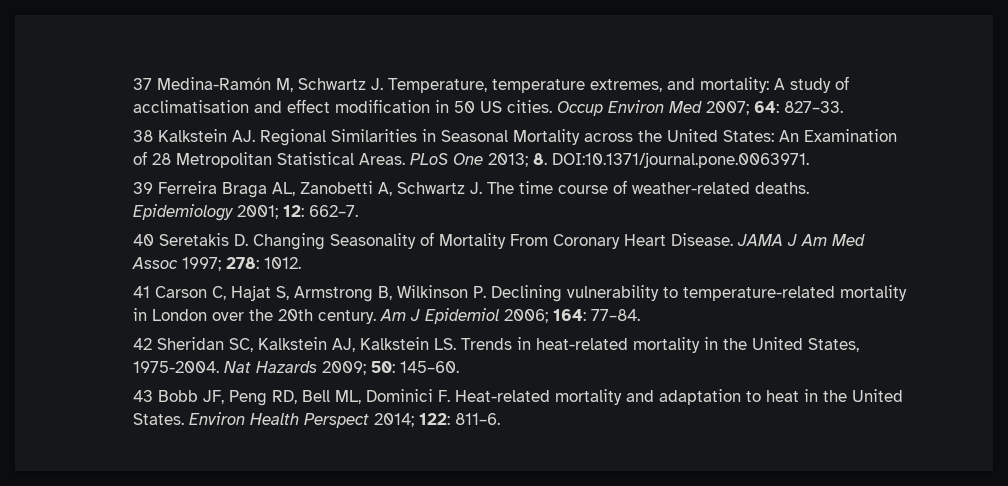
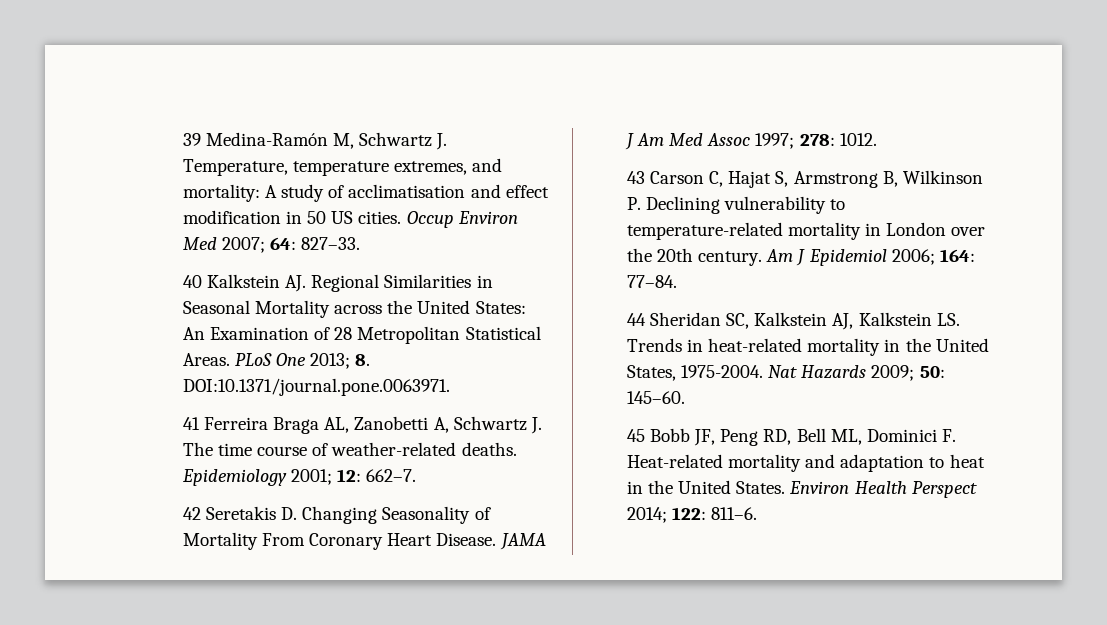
- 37 Medina-Ramón M, Schwartz J. Temperature, temperature extremes, and mortality: A study of acclimatisation and effect modification in 50 US cities.
+ 39 Medina-Ramón M, Schwartz J. Temperature, temperature extremes, and mortality: A study of acclimatisation and effect modification in 50 US cities.
- 38 Kalkstein AJ. Regional Similarities in Seasonal Mortality across the United States: An Examination of 28 Metropolitan Statistical Areas.
+ 40 Kalkstein AJ. Regional Similarities in Seasonal Mortality across the United States: An Examination of 28 Metropolitan Statistical Areas.
- 39 Ferreira Braga AL, Zanobetti A, Schwartz J. The time course of weather-related deaths.
+ 41 Ferreira Braga AL, Zanobetti A, Schwartz J. The time course of weather-related deaths.
- 40 Seretakis D. Changing Seasonality of Mortality From Coronary Heart Disease.
+ 42 Seretakis D. Changing Seasonality of Mortality From Coronary Heart Disease.
- 41 Carson C, Hajat S, Armstrong B, Wilkinson P. Declining vulnerability to temperature-related mortality in London over the 20th century.
+ 43 Carson C, Hajat S, Armstrong B, Wilkinson P. Declining vulnerability to temperature-related mortality in London over the 20th century.
- 42 Sheridan SC, Kalkstein AJ, Kalkstein LS. Trends in heat-related mortality in the United States, 1975-2004.
+ 44 Sheridan SC, Kalkstein AJ, Kalkstein LS. Trends in heat-related mortality in the United States, 1975-2004.
- 43 Bobb JF, Peng RD, Bell ML, Dominici F. Heat-related mortality and adaptation to heat in the United States.
+ 45 Bobb JF, Peng RD, Bell ML, Dominici F. Heat-related mortality and adaptation to heat in the United States.

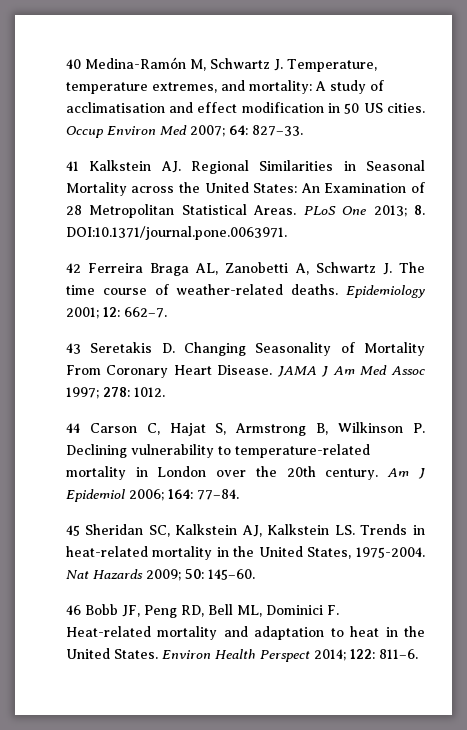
- 39 Medina-Ramón M, Schwartz J. Temperature, temperature extremes, and mortality: A study of acclimatisation and effect modification in 50 US cities.
+ 40 Medina-Ramón M, Schwartz J. Temperature, temperature extremes, and mortality: A study of acclimatisation and effect modification in 50 US cities.
- 40 Kalkstein AJ. Regional Similarities in Seasonal Mortality across the United States: An Examination of 28 Metropolitan Statistical Areas.
+ 41 Kalkstein AJ. Regional Similarities in Seasonal Mortality across the United States: An Examination of 28 Metropolitan Statistical Areas.
- 41 Ferreira Braga AL, Zanobetti A, Schwartz J. The time course of weather-related deaths.
+ 42 Ferreira Braga AL, Zanobetti A, Schwartz J. The time course of weather-related deaths.
- 42 Seretakis D. Changing Seasonality of Mortality From Coronary Heart Disease.
+ 43 Seretakis D. Changing Seasonality of Mortality From Coronary Heart Disease.
- 43 Carson C, Hajat S, Armstrong B, Wilkinson P. Declining vulnerability to temperature-related mortality in London over the 20th century.
+ 44 Carson C, Hajat S, Armstrong B, Wilkinson P. Declining vulnerability to temperature-related mortality in London over the 20th century.
- 44 Sheridan SC, Kalkstein AJ, Kalkstein LS. Trends in heat-related mortality in the United States, 1975-2004.
+ 45 Sheridan SC, Kalkstein AJ, Kalkstein LS. Trends in heat-related mortality in the United States, 1975-2004.
- 45 Bobb JF, Peng RD, Bell ML, Dominici F. Heat-related mortality and adaptation to heat in the United States.
+ 46 Bobb JF, Peng RD, Bell ML, Dominici F. Heat-related mortality and adaptation to heat in the United States.

